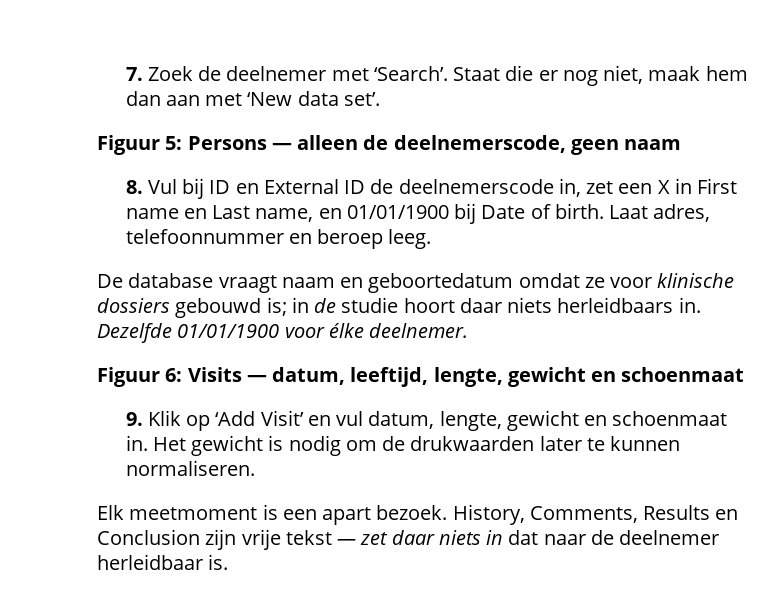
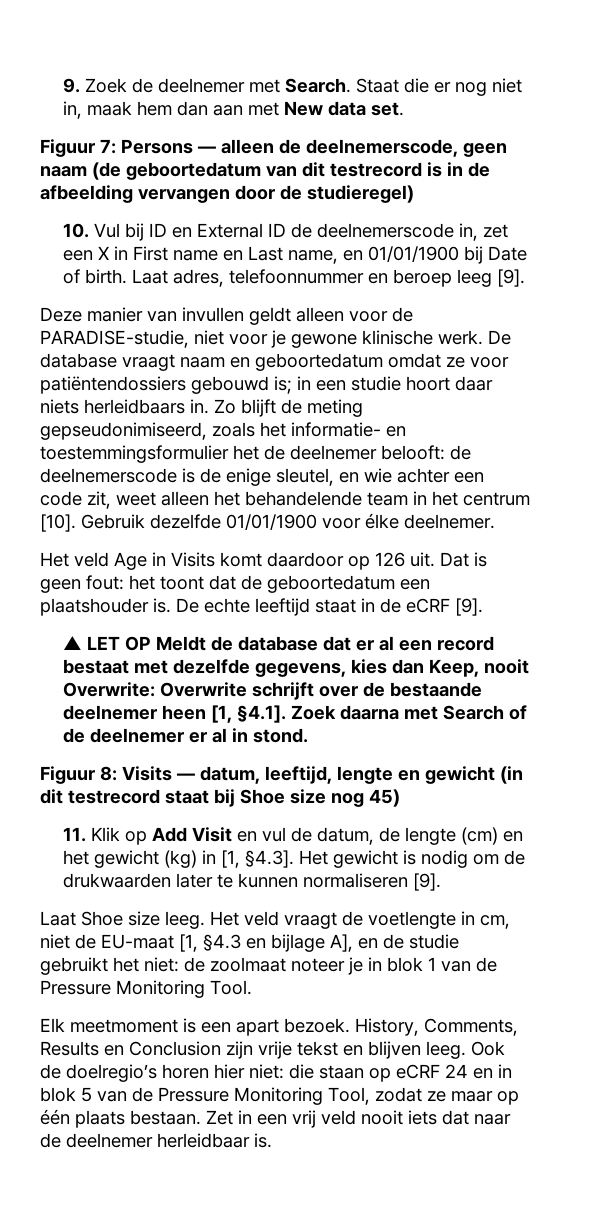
- 7. Zoek de deelnemer met ‘Search’.
+ 9. Zoek de deelnemer met Search.
- Staat die er nog niet, maak hem dan aan met ‘New data set’.
- Figuur 5: Persons — alleen de deelnemerscode, geen naam
- 8. Vul bij ID en External ID de deelnemerscode in, zet een X in First name en Last name, en 01/01/1900 bij Date of birth.
+ Staat die er nog niet in, maak hem dan aan met New data set.
+ Figuur 7: Persons — alleen de deelnemerscode, geen naam (de geboortedatum van dit testrecord is in de afbeelding vervangen door de studieregel)
+ 10. Vul bij ID en External ID de deelnemerscode in, zet een X in First name en Last name, en 01/01/1900 bij Date of birth.
- Laat adres, telefoonnummer en beroep leeg.
- De database vraagt naam en geboortedatum omdat ze voor klinische dossiers gebouwd is; in de studie hoort daar niets herleidbaars in.
+ Laat adres, telefoonnummer en beroep leeg [9].
+ Deze manier van invullen geldt alleen voor de PARADISE-studie, niet voor je gewone klinische werk. De database vraagt naam en geboortedatum omdat ze voor patiëntendossiers gebouwd is; in een studie hoort daar niets herleidbaars in.
- Dezelfde 01/01/1900 voor élke deelnemer.
- Figuur 6: Visits — datum, leeftijd, lengte, gewicht en schoenmaat
- 9. Klik op ‘Add Visit’ en vul datum, lengte, gewicht en schoenmaat in. Het gewicht is nodig om de drukwaarden later te kunnen normaliseren.
+ Zo blijft de meting gepseudonimiseerd, zoals het informatie- en toestemmingsformulier het de deelnemer belooft: de deelnemerscode is de enige sleutel, en wie achter een code zit, weet alleen het behandelende team in het centrum [10]. Gebruik dezelfde 01/01/1900 voor élke deelnemer.
+ Het veld Age in Visits komt daardoor op 126 uit. Dat is geen fout: het toont dat de geboortedatum een plaatshouder is. De echte leeftijd staat in de eCRF [9].
+ ▲ LET OP Meldt de database dat er al een record bestaat met dezelfde gegevens, kies dan Keep, nooit Overwrite: Overwrite schrijft over de bestaande deelnemer heen [1, §4.1]. Zoek daarna met Search of de deelnemer er al in stond.
+ Figuur 8: Visits — datum, leeftijd, lengte en gewicht (in dit testrecord staat bij Shoe size nog 45)
+ 11. Klik op Add Visit en vul de datum, de lengte (cm) en het gewicht (kg) in [1, §4.3]. Het gewicht is nodig om de drukwaarden later te kunnen normaliseren [9].
+ Laat Shoe size leeg. Het veld vraagt de voetlengte in cm, niet de EU-maat [1, §4.3 en bijlage A], en de studie gebruikt het niet: de zoolmaat noteer je in blok 1 van de Pressure Monitoring Tool.
- History, Comments, Results en Conclusion zijn vrije tekst — zet daar niets in dat naar de deelnemer herleidbaar is.
+ History, Comments, Results en Conclusion zijn vrije tekst en blijven leeg. Ook de doelregio’s horen hier niet: die staan op eCRF 24 en in blok 5 van de Pressure Monitoring Tool, zodat ze maar op één plaats bestaan. Zet in een vrij veld nooit iets dat naar de deelnemer herleidbaar is.

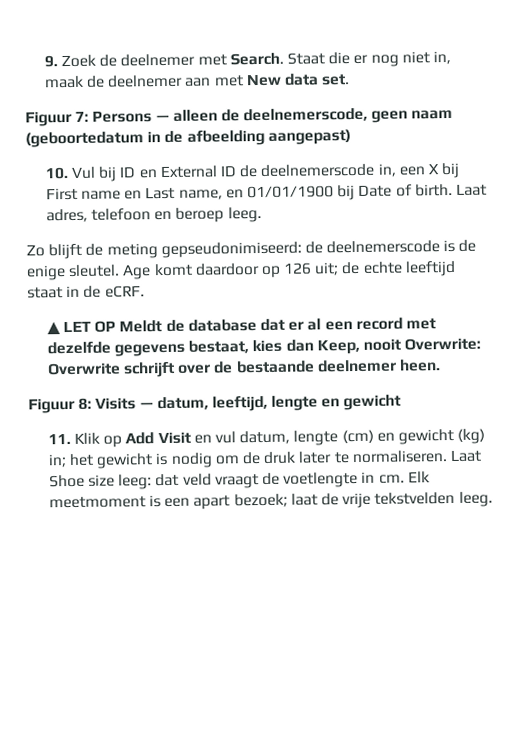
- Staat die er nog niet in, maak hem dan aan met New data set.
+ Staat die er nog niet in, maak de deelnemer aan met New data set.
- Figuur 7: Persons — alleen de deelnemerscode, geen naam (de geboortedatum van dit testrecord is in de afbeelding vervangen door de studieregel)
+ Figuur 7: Persons — alleen de deelnemerscode, geen naam (geboortedatum in de afbeelding aangepast)
- 10. Vul bij ID en External ID de deelnemerscode in, zet een X in First name en Last name, en 01/01/1900 bij Date of birth.
+ 10. Vul bij ID en External ID de deelnemerscode in, een X bij First name en Last name, en 01/01/1900 bij Date of birth.
- Laat adres, telefoonnummer en beroep leeg [9].
- Deze manier van invullen geldt alleen voor de PARADISE-studie, niet voor je gewone klinische werk. De database vraagt naam en geboortedatum omdat ze voor patiëntendossiers gebouwd is; in een studie hoort daar niets herleidbaars in. Zo blijft de meting gepseudonimiseerd, zoals het informatie- en toestemmingsformulier het de deelnemer belooft: de deelnemerscode is de enige sleutel, en wie achter een code zit, weet alleen het behandelende team in het centrum [10]. Gebruik dezelfde 01/01/1900 voor élke deelnemer.
- Het veld Age in Visits komt daardoor op 126 uit. Dat is geen fout: het toont dat de geboortedatum een plaatshouder is. De echte leeftijd staat in de eCRF [9].
+ Laat adres, telefoon en beroep leeg.
+ Zo blijft de meting gepseudonimiseerd: de deelnemerscode is de enige sleutel. Age komt daardoor op 126 uit; de echte leeftijd staat in de eCRF.
- ▲ LET OP Meldt de database dat er al een record bestaat met dezelfde gegevens, kies dan Keep, nooit Overwrite: Overwrite schrijft over de bestaande deelnemer heen [1, §4.1]. Zoek daarna met Search of de deelnemer er al in stond.
+ ▲ LET OP Meldt de database dat er al een record met dezelfde gegevens bestaat, kies dan Keep, nooit Overwrite: Overwrite schrijft over de bestaande deelnemer heen.
- Figuur 8: Visits — datum, leeftijd, lengte en gewicht (in dit testrecord staat bij Shoe size nog 45)
+ Figuur 8: Visits — datum, leeftijd, lengte en gewicht
- 11. Klik op Add Visit en vul de datum, de lengte (cm) en het gewicht (kg) in [1, §4.3]. Het gewicht is nodig om de drukwaarden later te kunnen normaliseren [9].
- Laat Shoe size leeg. Het veld vraagt de voetlengte in cm, niet de EU-maat [1, §4.3 en bijlage A], en de studie gebruikt het niet: de zoolmaat noteer je in blok 1 van de Pressure Monitoring Tool.
- Elk meetmoment is een apart bezoek. History, Comments, Results en Conclusion zijn vrije tekst en blijven leeg. Ook de doelregio’s horen hier niet: die staan op eCRF 24 en in blok 5 van de Pressure Monitoring Tool, zodat ze maar op één plaats bestaan. Zet in een vrij veld nooit iets dat naar de deelnemer herleidbaar is.
+ 11. Klik op Add Visit en vul datum, lengte (cm) en gewicht (kg) in; het gewicht is nodig om de druk later te normaliseren. Laat Shoe size leeg: dat veld vraagt de voetlengte in cm. Elk meetmoment is een apart bezoek; laat de vrije tekstvelden leeg.

